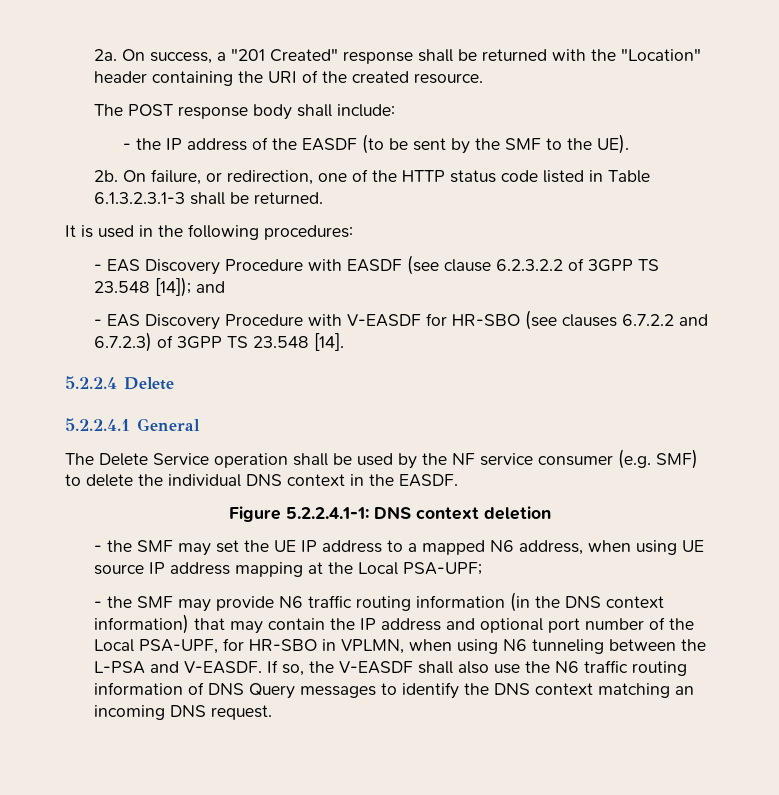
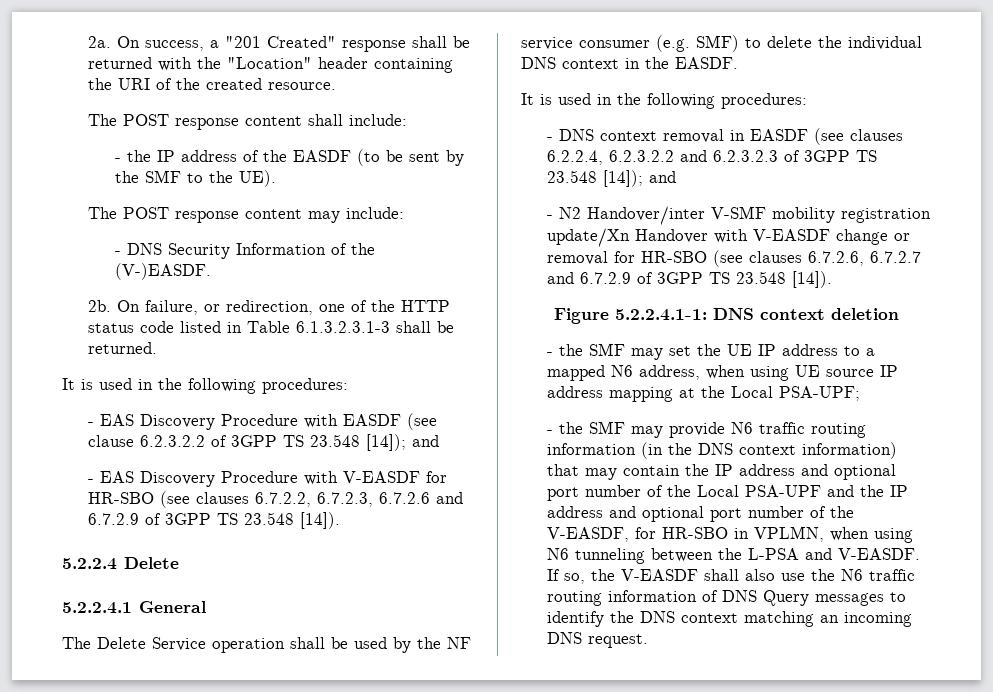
- The POST response body shall include:
+ The POST response content shall include:
+ The POST response content may include:
+ - DNS Security Information of the (V-)EASDF.
- - EAS Discovery Procedure with V-EASDF for HR-SBO (see clauses 6.7.2.2 and 6.7.2.3) of 3GPP TS 23.548 [14].
+ - EAS Discovery Procedure with V-EASDF for HR-SBO (see clauses 6.7.2.2, 6.7.2.3, 6.7.2.6 and 6.7.2.9 of 3GPP TS 23.548 [14]).
  The Delete Service operation shall be used by the NF service consumer (e.g. SMF) to delete the individual DNS context in the EASDF.
+ It is used in the following procedures:
+ - DNS context removal in EASDF (see clauses 6.2.2.4, 6.2.3.2.2 and 6.2.3.2.3 of 3GPP TS 23.548 [14]); and
+ - N2 Handover/inter V-SMF mobility registration update/Xn Handover with V-EASDF change or removal for HR-SBO (see clauses 6.7.2.6, 6.7.2.7 and 6.7.2.9 of 3GPP TS 23.548 [14]).
- - the SMF may provide N6 traffic routing information (in the DNS context information) that may contain the IP address and optional port number of the Local PSA-UPF, for HR-SBO in VPLMN, when using N6 tunneling between the L-PSA and V-EASDF.
+ - the SMF may provide N6 traffic routing information (in the DNS context information) that may contain the IP address and optional port number of the Local PSA-UPF and the IP address and optional port number of the V-EASDF, for HR-SBO in VPLMN, when using N6 tunneling between the L-PSA and V-EASDF.

